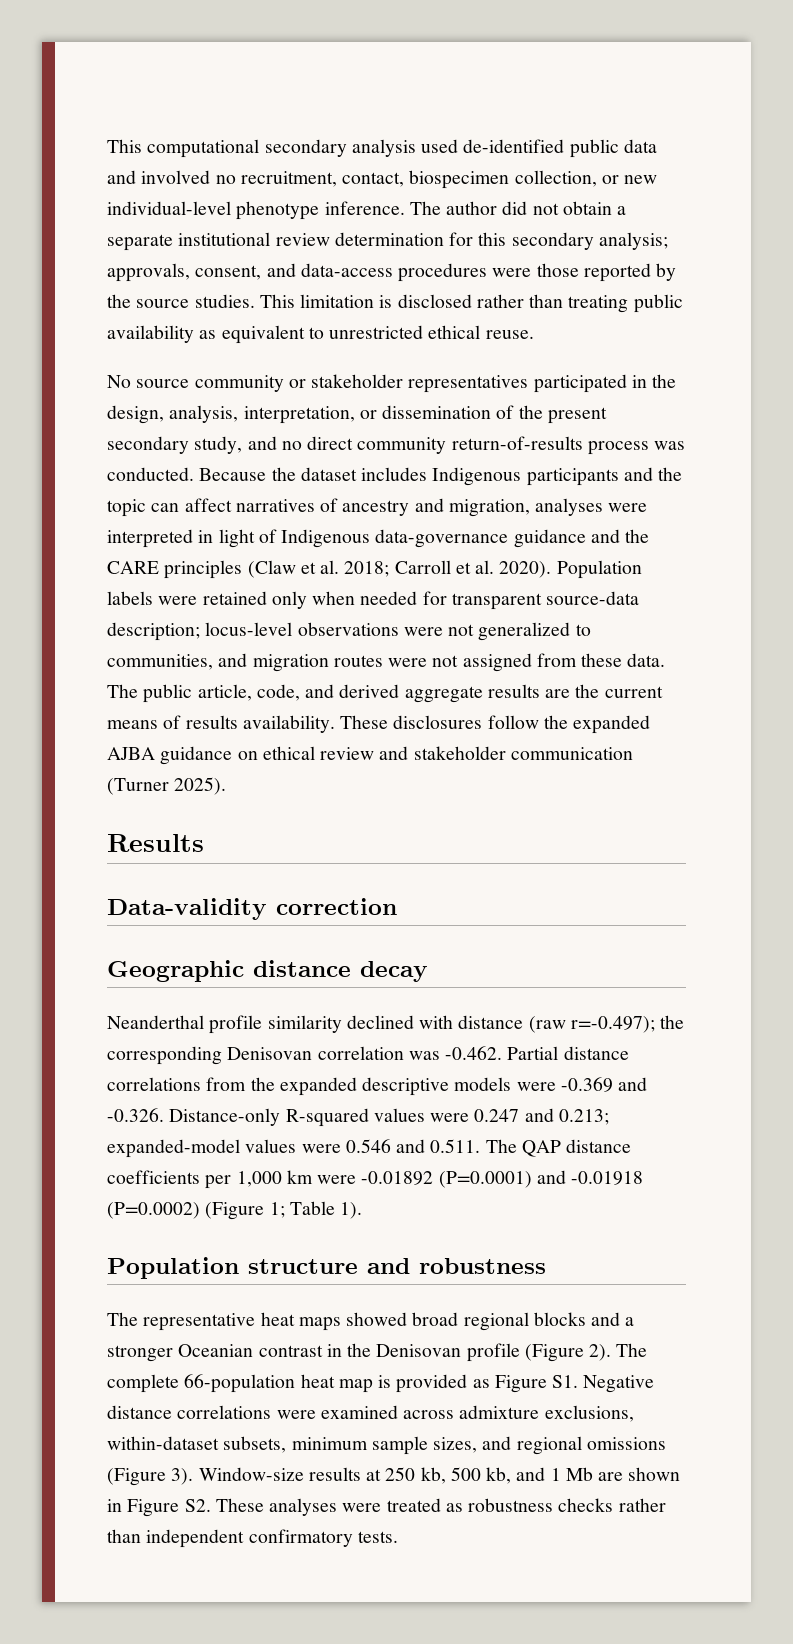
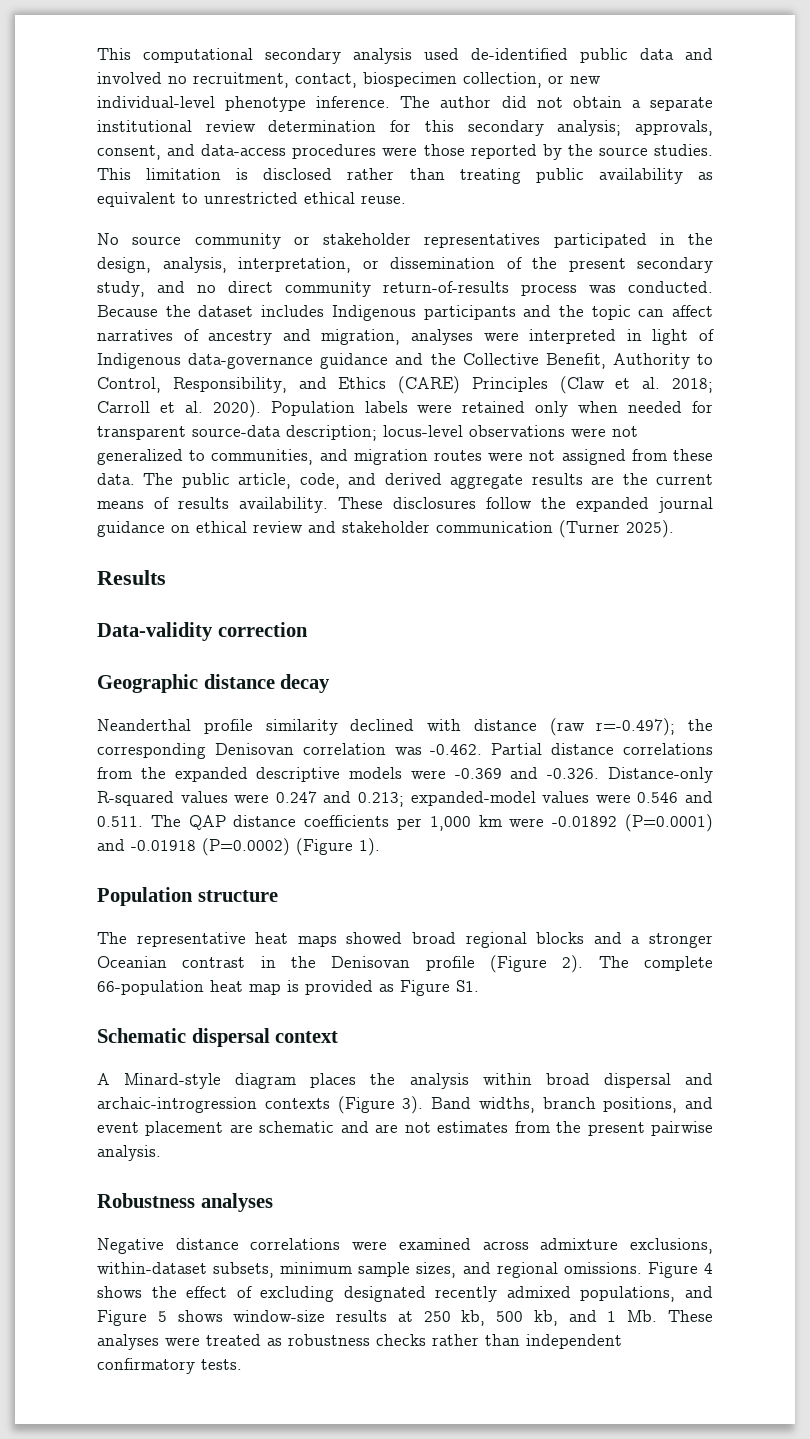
- Because the dataset includes Indigenous participants and the topic can affect narratives of ancestry and migration, analyses were interpreted in light of Indigenous data-governance guidance and the CARE principles (Claw et al. 2018; Carroll et al. 2020).
+ Because the dataset includes Indigenous participants and the topic can affect narratives of ancestry and migration, analyses were interpreted in light of Indigenous data-governance guidance and the Collective Benefit, Authority to Control, Responsibility, and Ethics (CARE) Principles (Claw et al. 2018; Carroll et al. 2020).
- These disclosures follow the expanded AJBA guidance on ethical review and stakeholder communication (Turner 2025).
+ These disclosures follow the expanded journal guidance on ethical review and stakeholder communication (Turner 2025).
- Neanderthal profile similarity declined with distance (raw r=-0.497); the corresponding Denisovan correlation was -0.462. Partial distance correlations from the expanded descriptive models were -0.369 and -0.326. Distance-only R-squared values were 0.247 and 0.213; expanded-model values were 0.546 and 0.511. The QAP distance coefficients per 1,000 km were -0.01892 (P=0.0001) and -0.01918 (P=0.0002) (Figure 1; Table 1).
+ Neanderthal profile similarity declined with distance (raw r=-0.497); the corresponding Denisovan correlation was -0.462. Partial distance correlations from the expanded descriptive models were -0.369 and -0.326. Distance-only R-squared values were 0.247 and 0.213; expanded-model values were 0.546 and 0.511. The QAP distance coefficients per 1,000 km were -0.01892 (P=0.0001) and -0.01918 (P=0.0002) (Figure 1).
- Population structure and robustness
+ Population structure
- The complete 66-population heat map is provided as Figure S1. Negative distance correlations were examined across admixture exclusions, within-dataset subsets, minimum sample sizes, and regional omissions (Figure 3). Window-size results at 250 kb, 500 kb, and 1 Mb are shown in Figure S2. These analyses were treated as robustness checks rather than independent confirmatory tests.
+ The complete 66-population heat map is provided as Figure S1.
+ Schematic dispersal context
+ A Minard-style diagram places the analysis within broad dispersal and archaic-introgression contexts (Figure 3). Band widths, branch positions, and event placement are schematic and are not estimates from the present pairwise analysis.
+ Robustness analyses
+ Negative distance correlations were examined across admixture exclusions, within-dataset subsets, minimum sample sizes, and regional omissions. Figure 4 shows the effect of excluding designated recently admixed populations, and Figure 5 shows window-size results at 250 kb, 500 kb, and 1 Mb. These analyses were treated as robustness checks rather than independent confirmatory tests.

